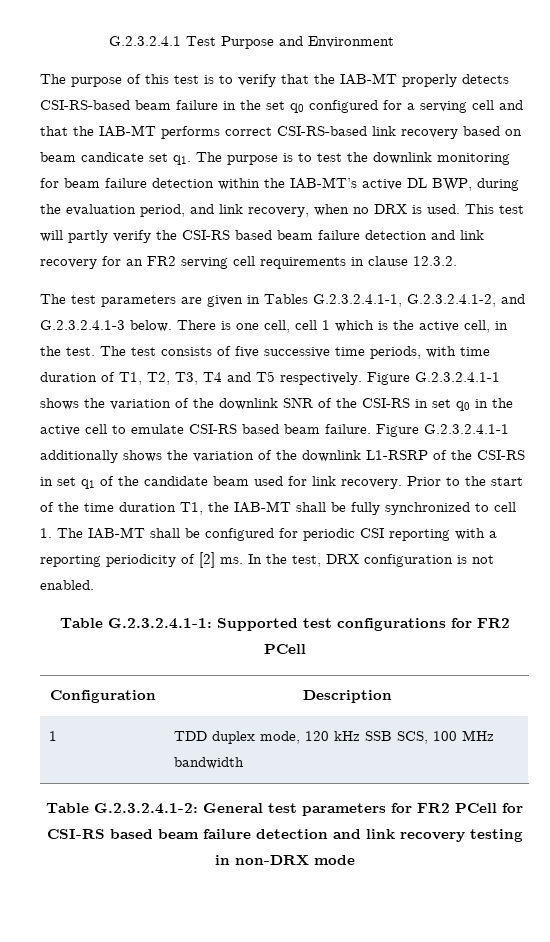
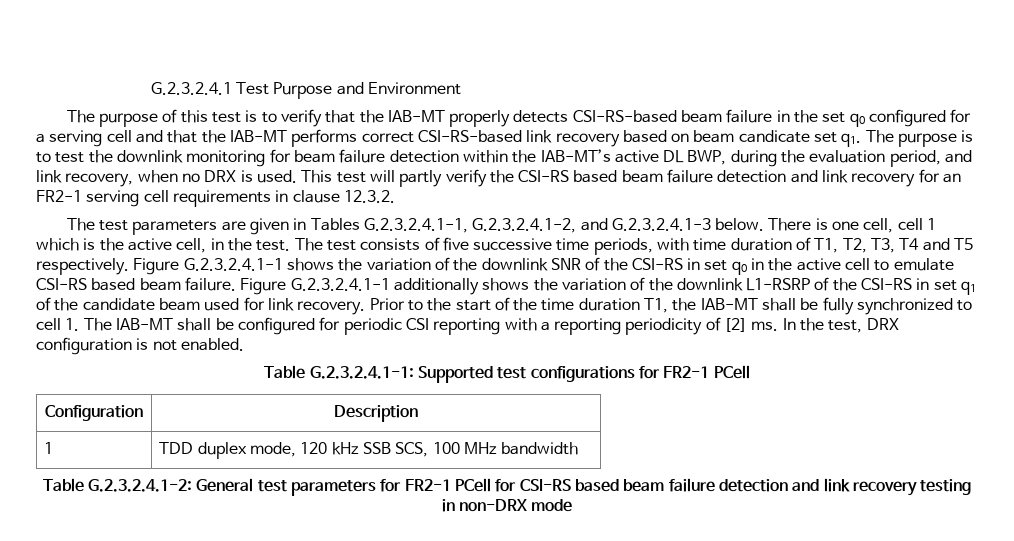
- This test will partly verify the CSI-RS based beam failure detection and link recovery for an FR2 serving cell requirements in clause 12.3.2.
+ This test will partly verify the CSI-RS based beam failure detection and link recovery for an FR2-1 serving cell requirements in clause 12.3.2.
- Table G.2.3.2.4.1-1: Supported test configurations for FR2 PCell
+ Table G.2.3.2.4.1-1: Supported test configurations for FR2-1 PCell
- Table G.2.3.2.4.1-2: General test parameters for FR2 PCell for CSI-RS based beam failure detection and link recovery testing in non-DRX mode
+ Table G.2.3.2.4.1-2: General test parameters for FR2-1 PCell for CSI-RS based beam failure detection and link recovery testing in non-DRX mode

